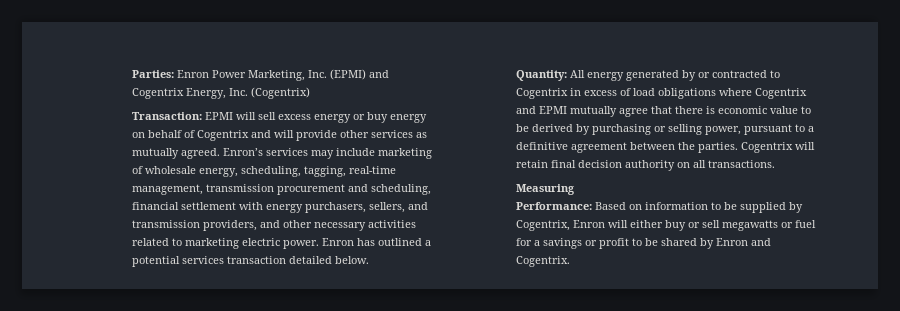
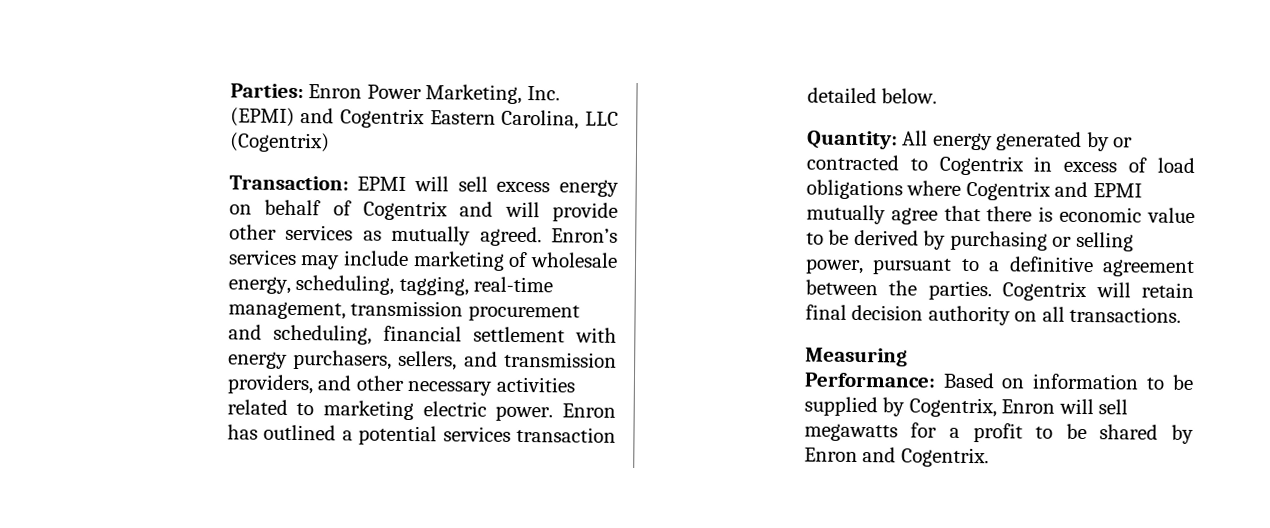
- Parties: Enron Power Marketing, Inc. (EPMI) and Cogentrix Energy, Inc. (Cogentrix)
+ Parties: Enron Power Marketing, Inc. (EPMI) and Cogentrix Eastern Carolina, LLC (Cogentrix)
- Transaction: EPMI will sell excess energy or buy energy on behalf of Cogentrix and will provide other services as mutually agreed.
+ Transaction: EPMI will sell excess energy on behalf of Cogentrix and will provide other services as mutually agreed.
- Performance: Based on information to be supplied by Cogentrix, Enron will either buy or sell megawatts or fuel for a savings or profit to be shared by Enron and Cogentrix.
+ Performance: Based on information to be supplied by Cogentrix, Enron will sell megawatts for a profit to be shared by Enron and Cogentrix.

